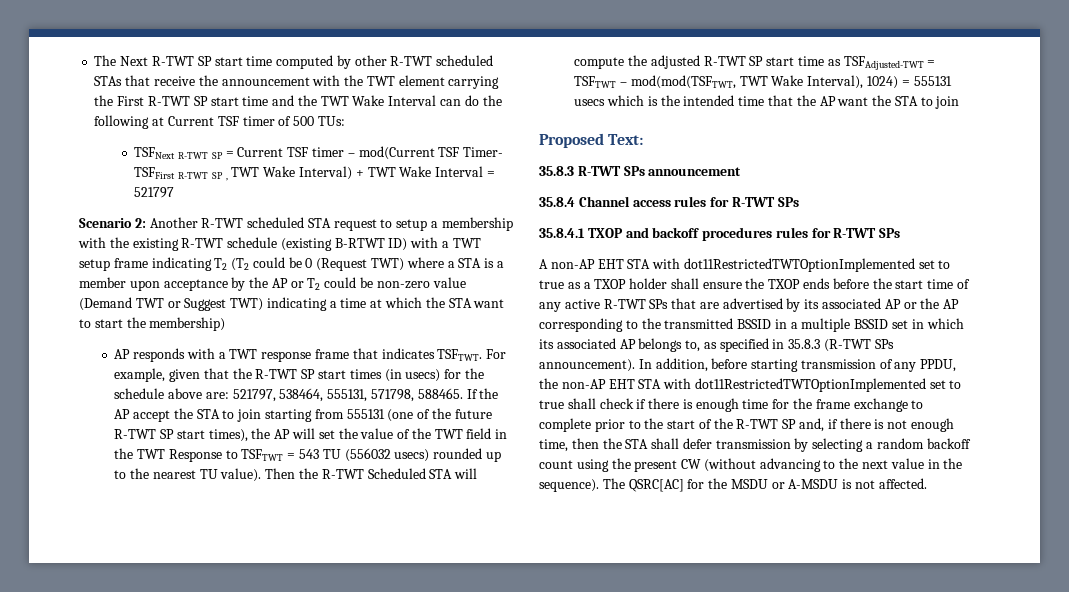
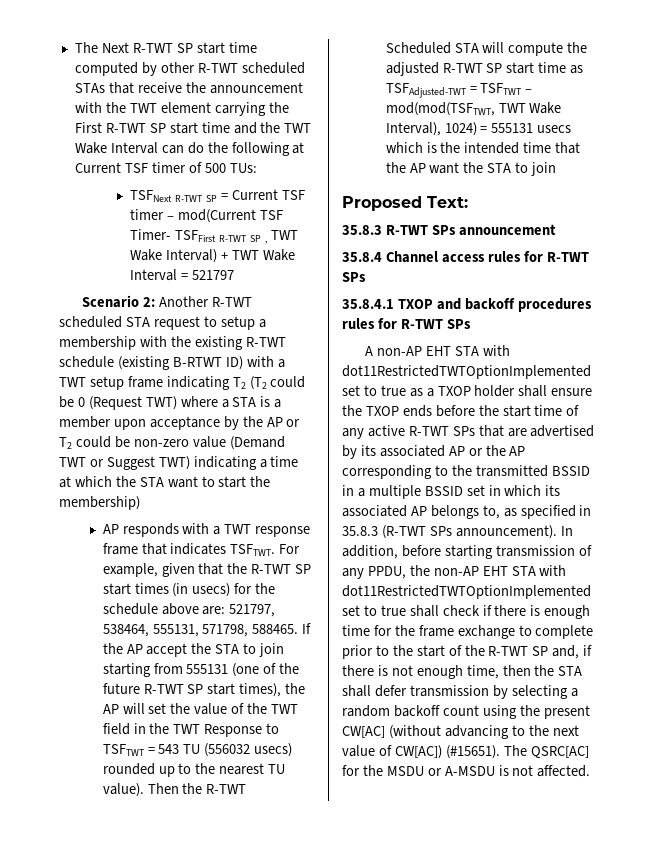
- In addition, before starting transmission of any PPDU, the non-AP EHT STA with dot11RestrictedTWTOptionImplemented set to true shall check if there is enough time for the frame exchange to complete prior to the start of the R-TWT SP and, if there is not enough time, then the STA shall defer transmission by selecting a random backoff count using the present CW (without advancing to the next value in the sequence).
+ In addition, before starting transmission of any PPDU, the non-AP EHT STA with dot11RestrictedTWTOptionImplemented set to true shall check if there is enough time for the frame exchange to complete prior to the start of the R-TWT SP and, if there is not enough time, then the STA shall defer transmission by selecting a random backoff count using the present CW[AC] (without advancing to the next value of CW[AC]) (#15651).

